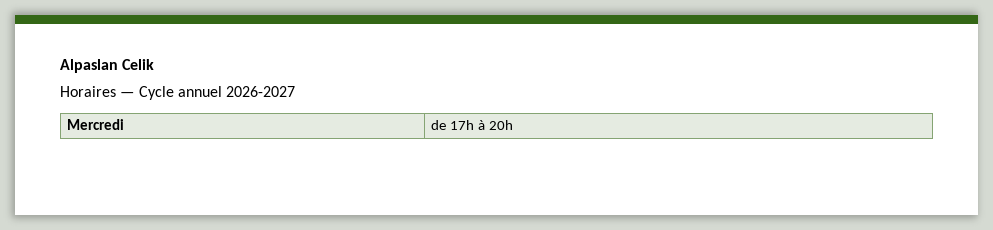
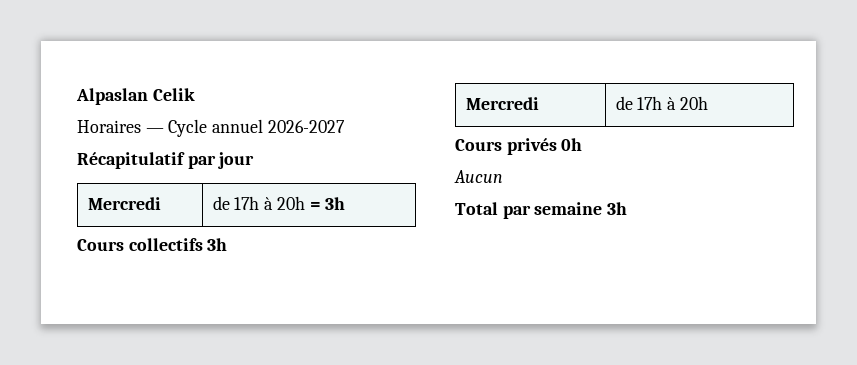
+ Récapitulatif par jour
+ Mercredi | de 17h à 20h = 3h
+ Cours collectifs 3h
  Mercredi | de 17h à 20h
+ Cours privés 0h
+ Aucun
+ Total par semaine 3h

